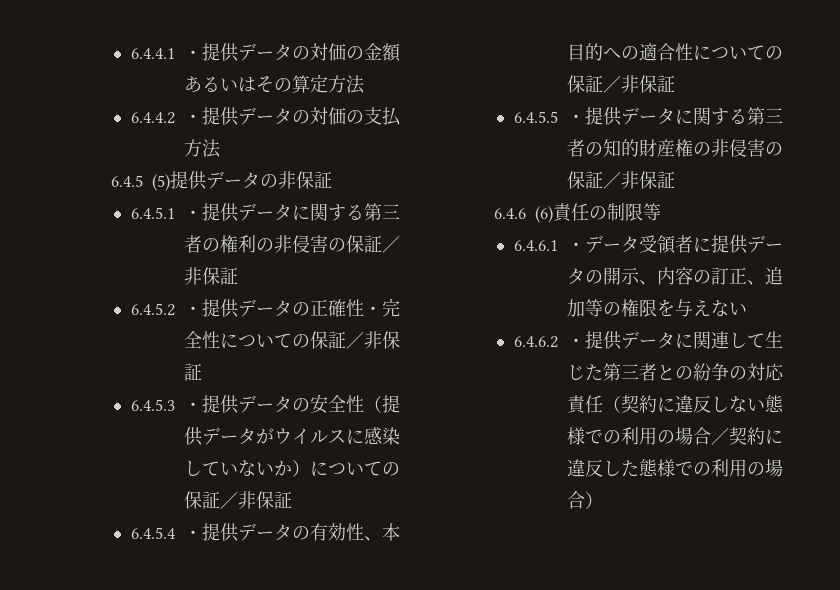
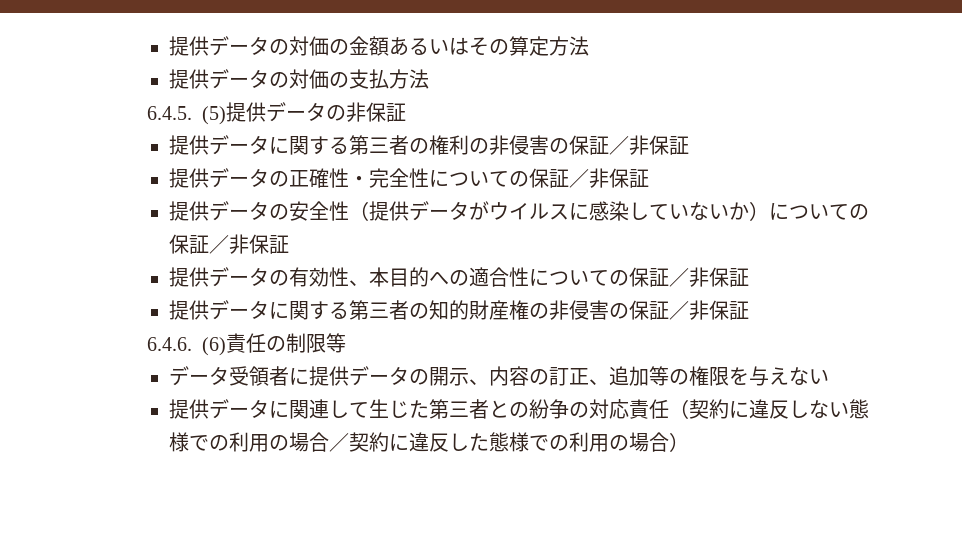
- 6.4.4.1・提供データの対価の金額あるいはその算定方法
+ 提供データの対価の金額あるいはその算定方法
- 6.4.4.2・提供データの対価の支払方法
+ 提供データの対価の支払方法
- 6.4.5 (5)提供データの非保証
+ 6.4.5. (5)提供データの非保証
- 6.4.5.1・提供データに関する第三者の権利の非侵害の保証／非保証
+ 提供データに関する第三者の権利の非侵害の保証／非保証
- 6.4.5.2・提供データの正確性・完全性についての保証／非保証
+ 提供データの正確性・完全性についての保証／非保証
- 6.4.5.3・提供データの安全性（提供データがウイルスに感染していないか）についての保証／非保証
+ 提供データの安全性（提供データがウイルスに感染していないか）についての保証／非保証
- 6.4.5.4・提供データの有効性、本目的への適合性についての保証／非保証
+ 提供データの有効性、本目的への適合性についての保証／非保証
- 6.4.5.5・提供データに関する第三者の知的財産権の非侵害の保証／非保証
+ 提供データに関する第三者の知的財産権の非侵害の保証／非保証
- 6.4.6 (6)責任の制限等
+ 6.4.6. (6)責任の制限等
- 6.4.6.1・データ受領者に提供データの開示、内容の訂正、追加等の権限を与えない
+ データ受領者に提供データの開示、内容の訂正、追加等の権限を与えない
- 6.4.6.2・提供データに関連して生じた第三者との紛争の対応責任（契約に違反しない態様での利用の場合／契約に違反した態様での利用の場合）
+ 提供データに関連して生じた第三者との紛争の対応責任（契約に違反しない態様での利用の場合／契約に違反した態様での利用の場合）

